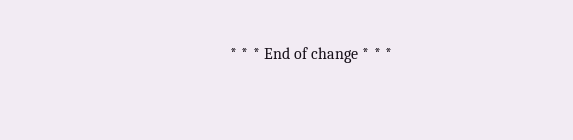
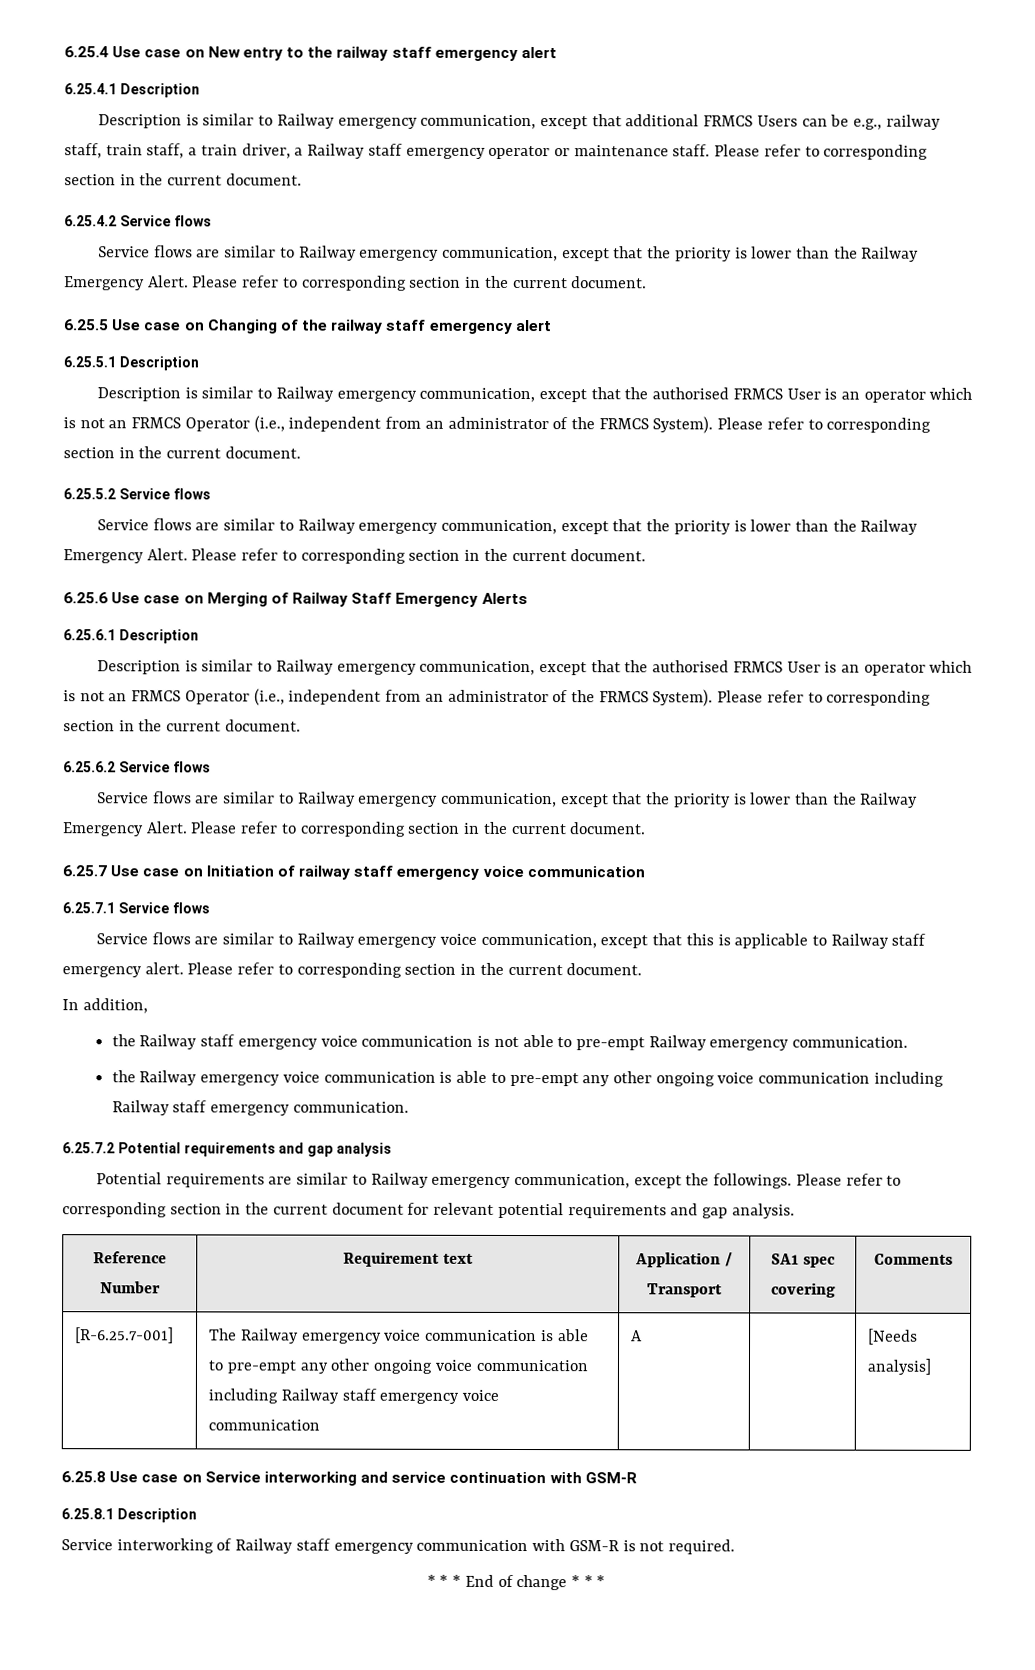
+ 6.25.4 Use case on New entry to the railway staff emergency alert
+ 6.25.4.1 Description
+ Description is similar to Railway emergency communication, except that additional FRMCS Users can be e.g., railway staff, train staff, a train driver, a Railway staff emergency operator or maintenance staff. Please refer to corresponding section in the current document.
+ 6.25.4.2 Service flows
+ Service flows are similar to Railway emergency communication, except that the priority is lower than the Railway Emergency Alert. Please refer to corresponding section in the current document.
+ 6.25.5 Use case on Changing of the railway staff emergency alert
+ 6.25.5.1 Description
+ Description is similar to Railway emergency communication, except that the authorised FRMCS User is an operator which is not an FRMCS Operator (i.e., independent from an administrator of the FRMCS System). Please refer to corresponding section in the current document.
+ 6.25.5.2 Service flows
+ Service flows are similar to Railway emergency communication, except that the priority is lower than the Railway Emergency Alert. Please refer to corresponding section in the current document.
+ 6.25.6 Use case on Merging of Railway Staff Emergency Alerts
+ 6.25.6.1 Description
+ Description is similar to Railway emergency communication, except that the authorised FRMCS User is an operator which is not an FRMCS Operator (i.e., independent from an administrator of the FRMCS System). Please refer to corresponding section in the current document.
+ 6.25.6.2 Service flows
+ Service flows are similar to Railway emergency communication, except that the priority is lower than the Railway Emergency Alert. Please refer to corresponding section in the current document.
+ 6.25.7 Use case on Initiation of railway staff emergency voice communication
+ 6.25.7.1 Service flows
+ Service flows are similar to Railway emergency voice communication, except that this is applicable to Railway staff emergency alert. Please refer to corresponding section in the current document.
+ In addition,
+ the Railway staff emergency voice communication is not able to pre-empt Railway emergency communication.
+ the Railway emergency voice communication is able to pre-empt any other ongoing voice communication including Railway staff emergency communication.
+ 6.25.7.2 Potential requirements and gap analysis
+ Potential requirements are similar to Railway emergency communication, except the followings. Please refer to corresponding section in the current document for relevant potential requirements and gap analysis.
+ Reference Number | Requirement text | Application / Transport | SA1 spec covering | Comments
+ [R-6.25.7-001] | The Railway emergency voice communication is able to pre-empt any other ongoing voice communication including Railway staff emergency voice communication | A | | [Needs analysis]
+ 6.25.8 Use case on Service interworking and service continuation with GSM-R
+ 6.25.8.1 Description
+ Service interworking of Railway staff emergency communication with GSM-R is not required.

